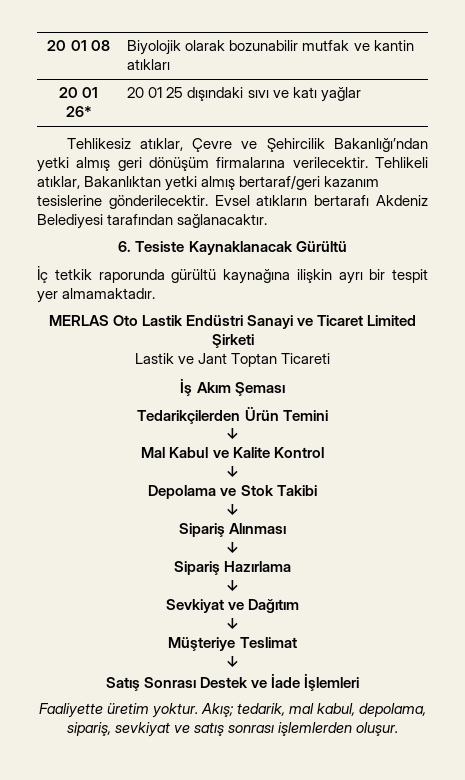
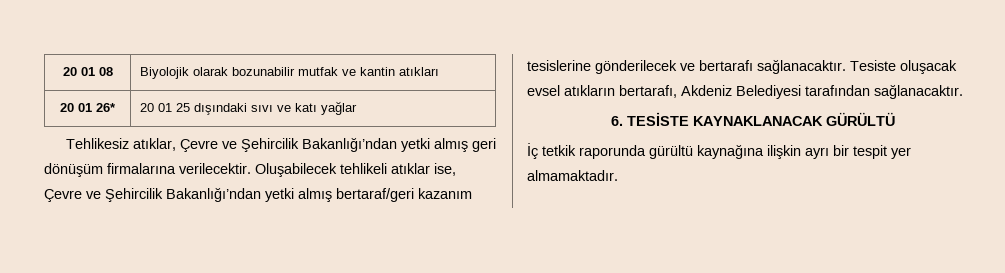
- Tehlikeli atıklar, Bakanlıktan yetki almış bertaraf/geri kazanım tesislerine gönderilecektir. Evsel atıkların bertarafı Akdeniz Belediyesi tarafından sağlanacaktır.
+ Oluşabilecek tehlikeli atıklar ise, Çevre ve Şehircilik Bakanlığı’ndan yetki almış bertaraf/geri kazanım tesislerine gönderilecek ve bertarafı sağlanacaktır. Tesiste oluşacak evsel atıkların bertarafı, Akdeniz Belediyesi tarafından sağlanacaktır.
- 6. Tesiste Kaynaklanacak Gürültü
+ 6. TESİSTE KAYNAKLANACAK GÜRÜLTÜ
- MERLAS Oto Lastik Endüstri Sanayi ve Ticaret Limited Şirketi
- Lastik ve Jant Toptan Ticareti
- İş Akım Şeması
- Tedarikçilerden Ürün Temini
- ↓
- Mal Kabul ve Kalite Kontrol
- ↓
- Depolama ve Stok Takibi
- ↓
- Sipariş Alınması
- ↓
- Sipariş Hazırlama
- ↓
- Sevkiyat ve Dağıtım
- ↓
- Müşteriye Teslimat
- ↓
- Satış Sonrası Destek ve İade İşlemleri
- Faaliyette üretim yoktur. Akış; tedarik, mal kabul, depolama, sipariş, sevkiyat ve satış sonrası işlemlerden oluşur.

